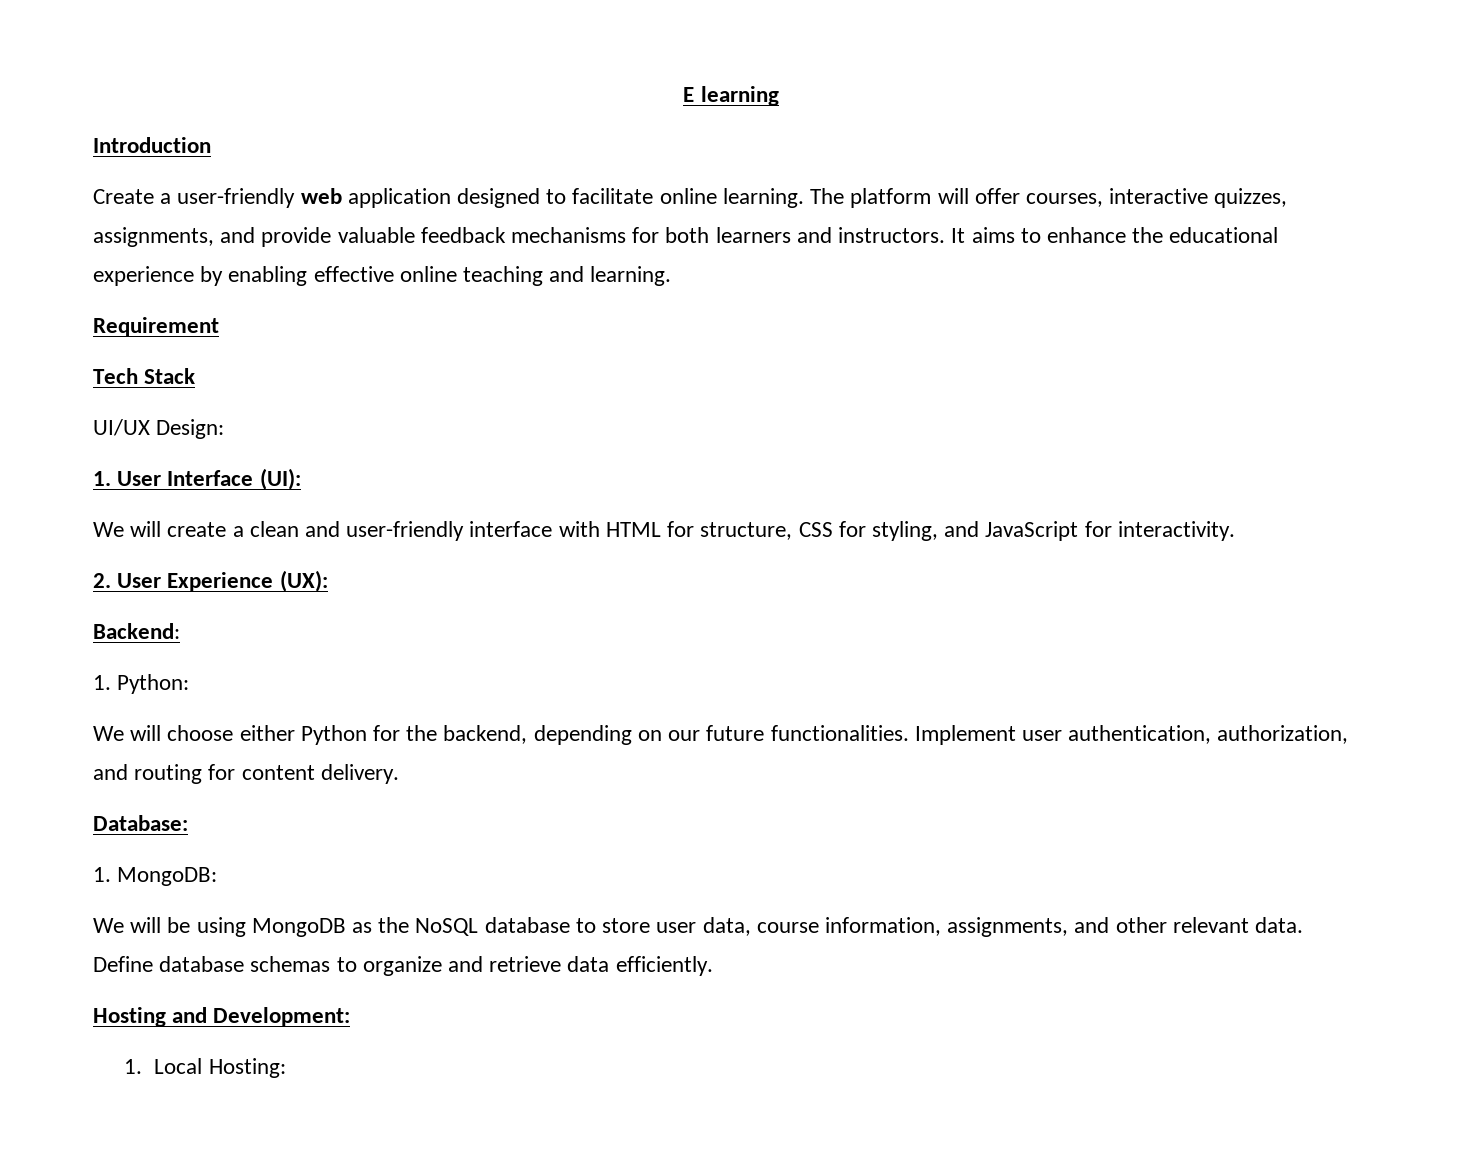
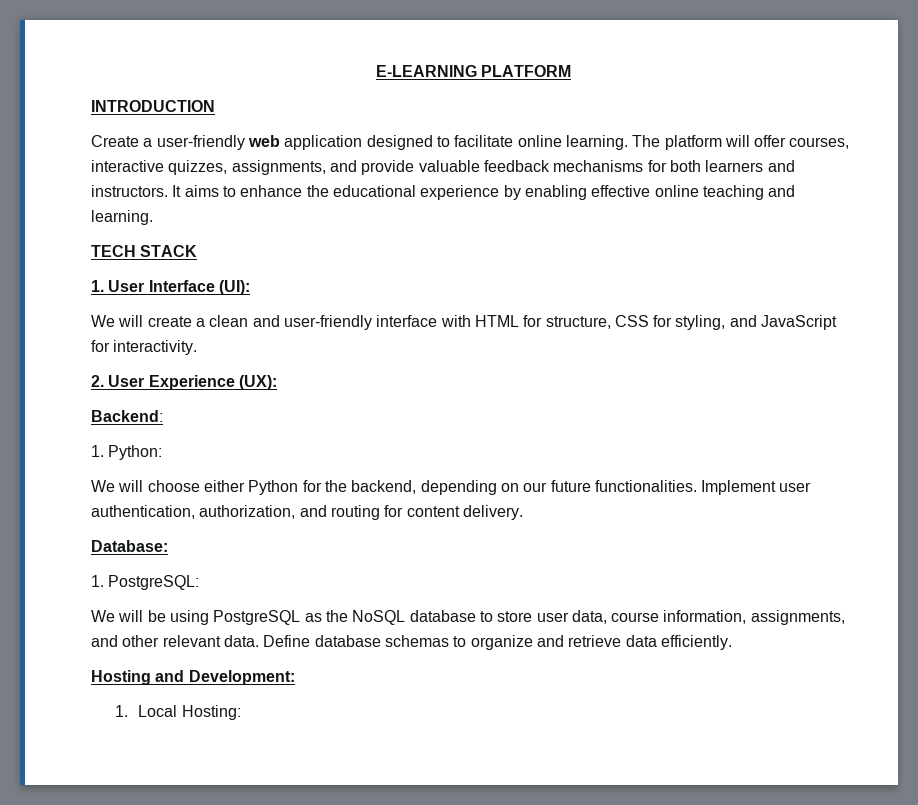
- E learning
- Introduction
+ E-LEARNING PLATFORM
+ INTRODUCTION
- Requirement
- Tech Stack
- UI/UX Design:
+ TECH STACK
- 1. MongoDB:
+ 1. PostgreSQL:
- We will be using MongoDB as the NoSQL database to store user data, course information, assignments, and other relevant data.
+ We will be using PostgreSQL as the NoSQL database to store user data, course information, assignments, and other relevant data.

